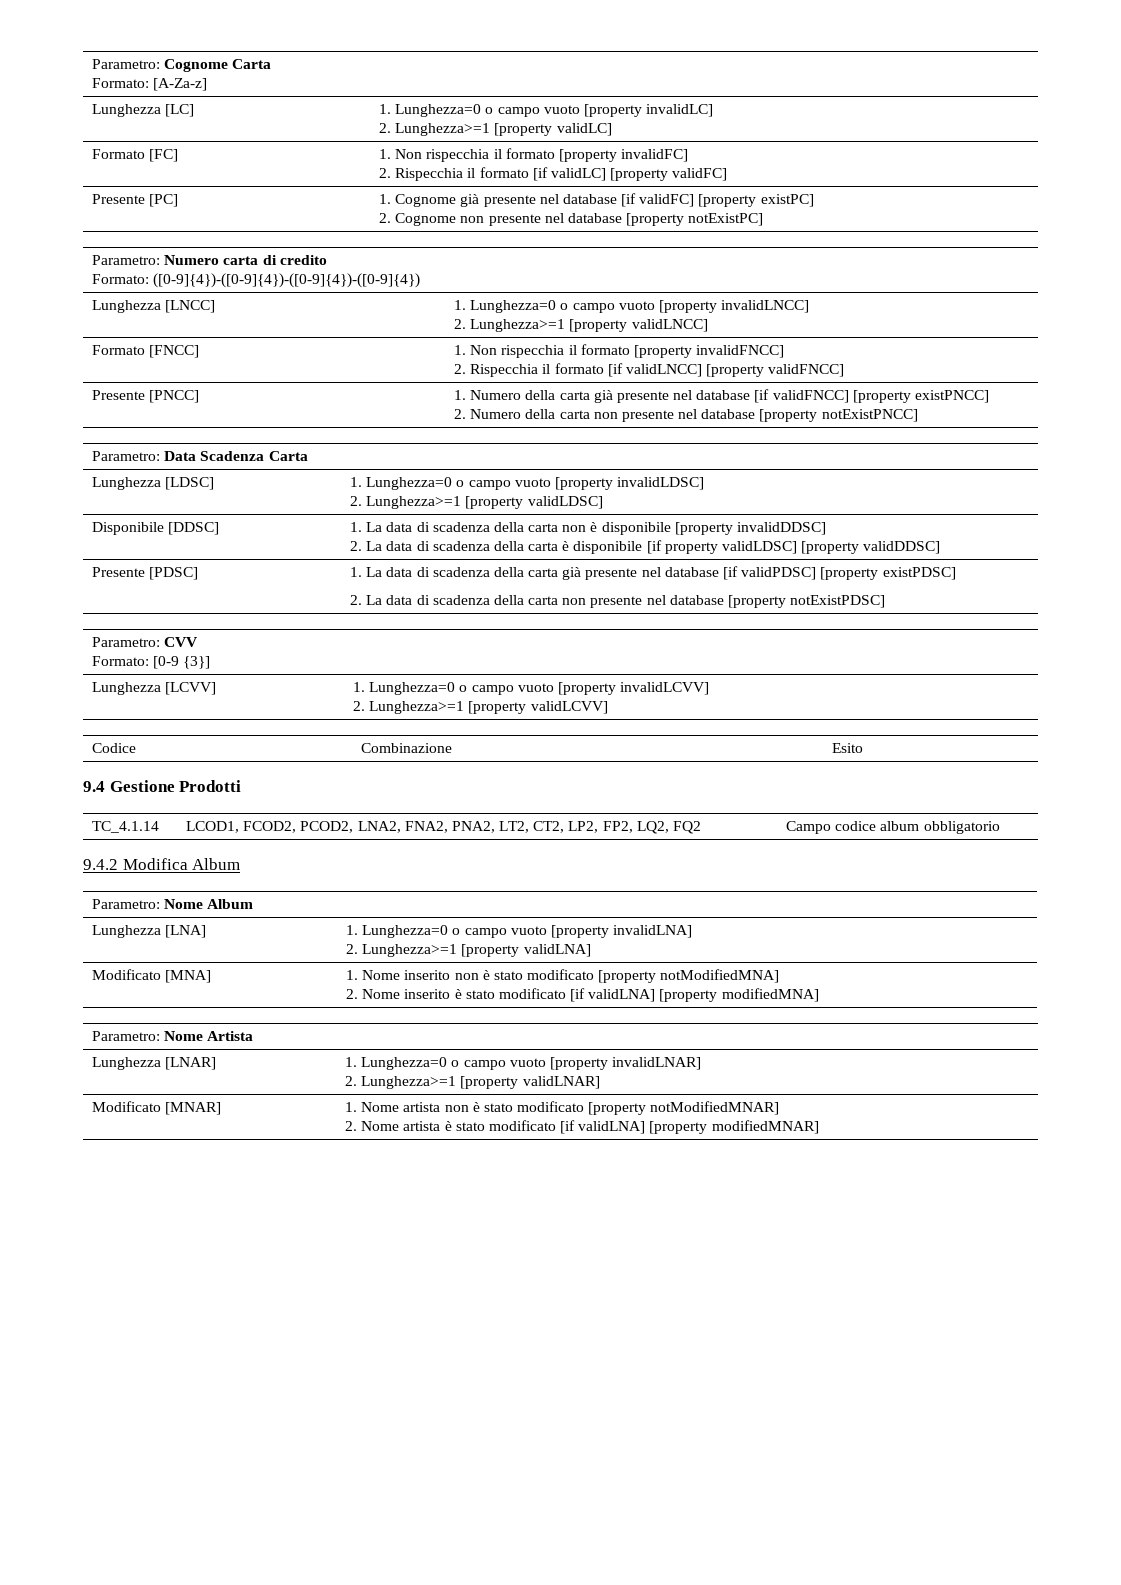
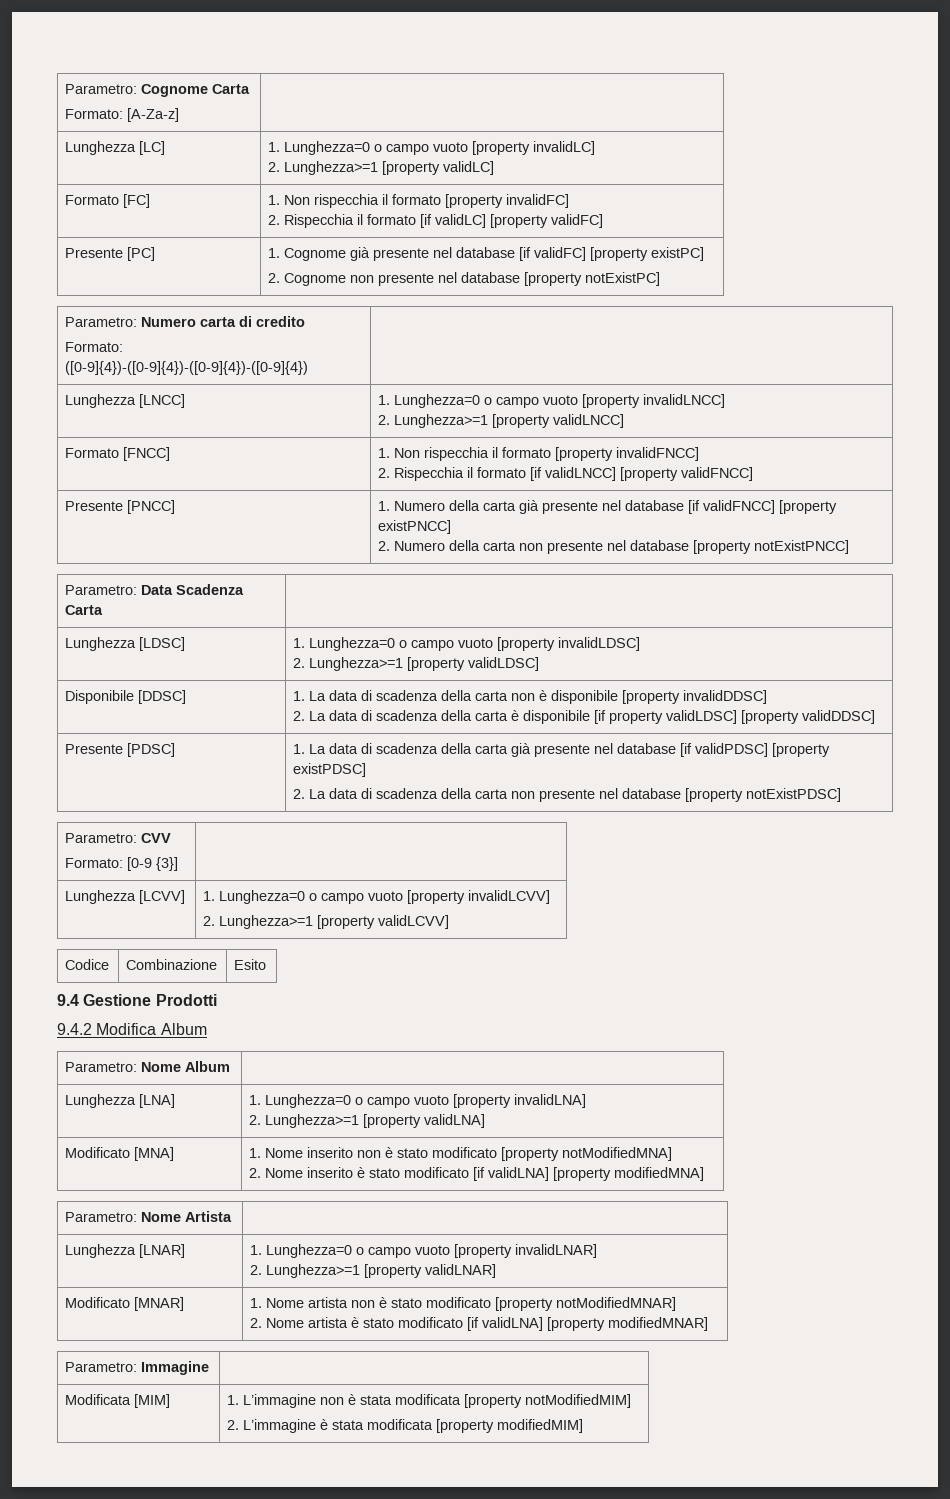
- TC_4.1.14 | LCOD1, FCOD2, PCOD2, LNA2, FNA2, PNA2, LT2, CT2, LP2, FP2, LQ2, FQ2 | Campo codice album obbligatorio
+ Parametro: Immagine |
+ Modificata [MIM] | 1. L’immagine non è stata modificata [property notModifiedMIM]
+ 2. L’immagine è stata modificata [property modifiedMIM]

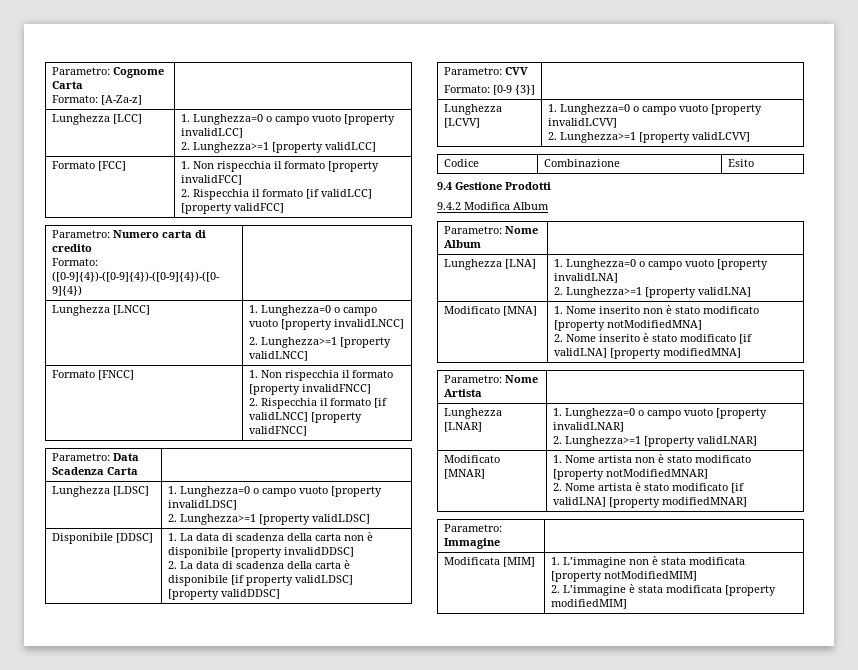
- Lunghezza [LC] | 1. Lunghezza=0 o campo vuoto [property invalidLC]
- 2. Lunghezza>=1 [property validLC]
- Formato [FC] | 1. Non rispecchia il formato [property invalidFC]
- 2. Rispecchia il formato [if validLC] [property validFC]
- Presente [PC] | 1. Cognome già presente nel database [if validFC] [property existPC]
- 2. Cognome non presente nel database [property notExistPC]
+ Lunghezza [LCC] | 1. Lunghezza=0 o campo vuoto [property invalidLCC]
+ 2. Lunghezza>=1 [property validLCC]
+ Formato [FCC] | 1. Non rispecchia il formato [property invalidFCC]
+ 2. Rispecchia il formato [if validLCC] [property validFCC]
- Presente [PNCC] | 1. Numero della carta già presente nel database [if validFNCC] [property existPNCC]
- 2. Numero della carta non presente nel database [property notExistPNCC]
- Presente [PDSC] | 1. La data di scadenza della carta già presente nel database [if validPDSC] [property existPDSC]
- 2. La data di scadenza della carta non presente nel database [property notExistPDSC]

